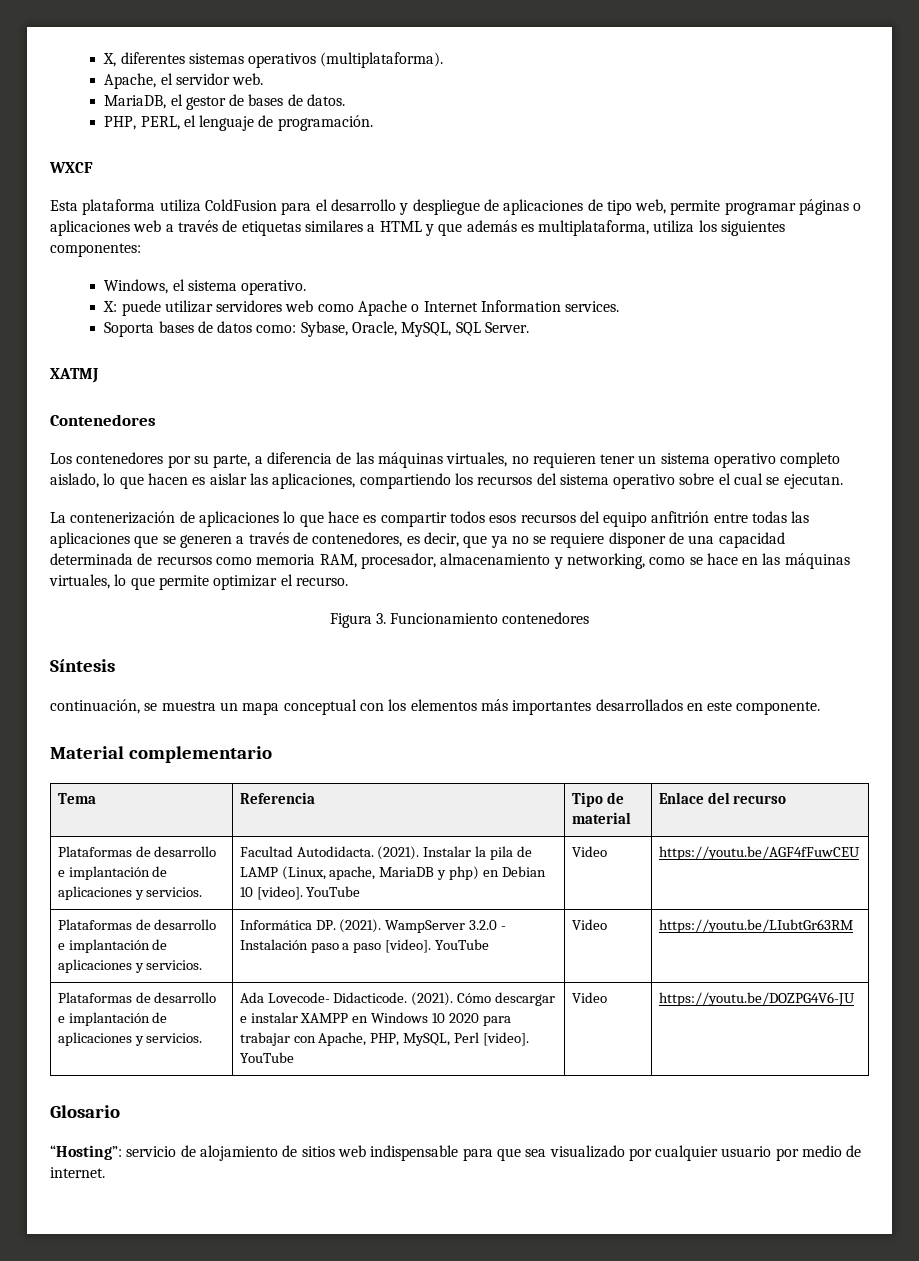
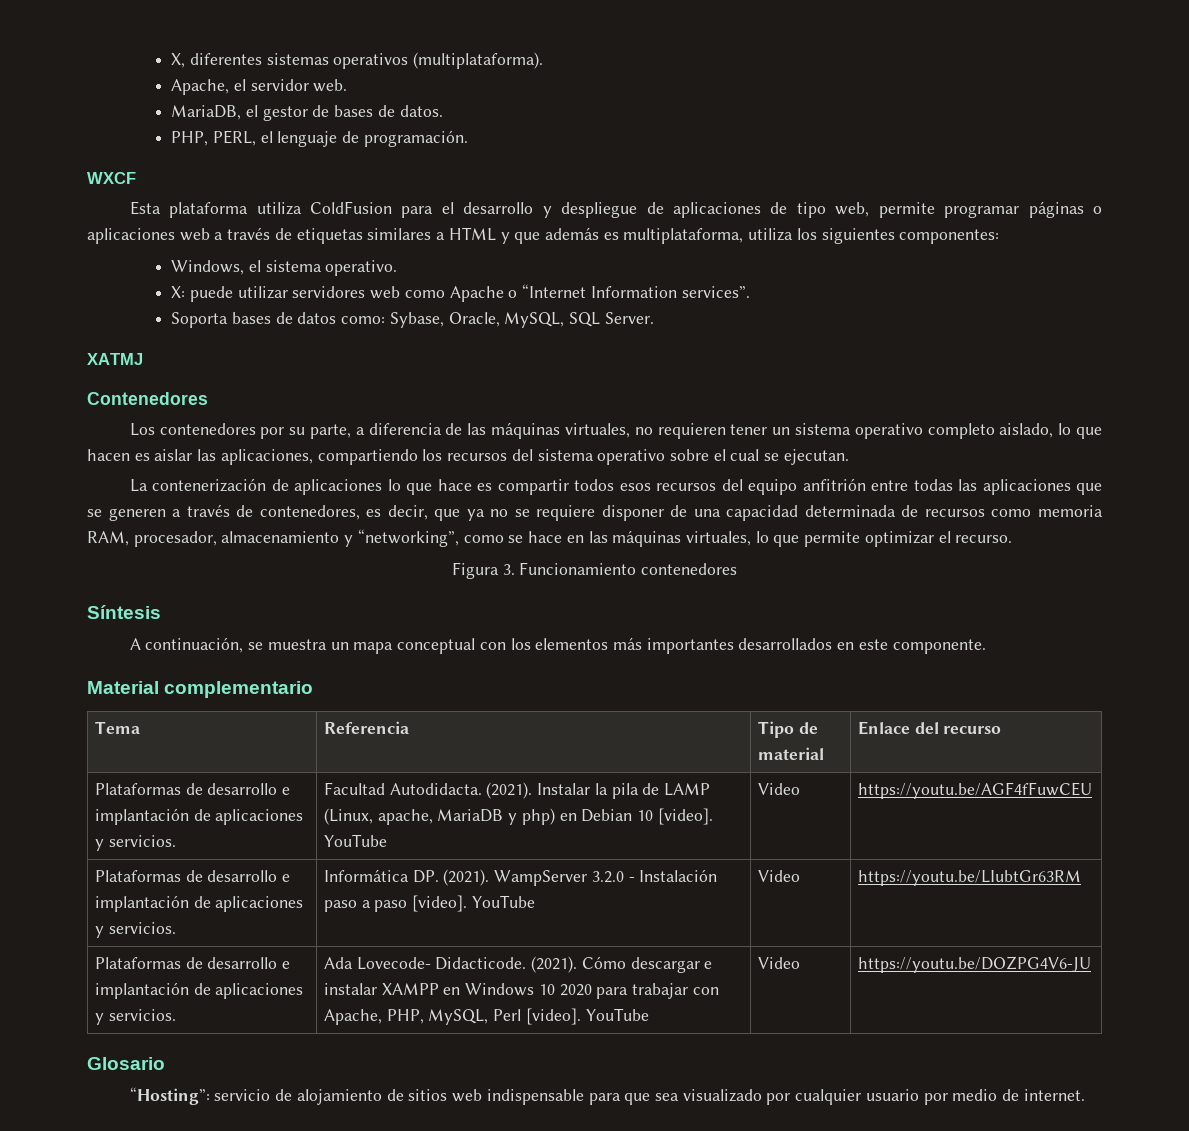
- X: puede utilizar servidores web como Apache o Internet Information services.
+ X: puede utilizar servidores web como Apache o “Internet Information services”.
- La contenerización de aplicaciones lo que hace es compartir todos esos recursos del equipo anfitrión entre todas las aplicaciones que se generen a través de contenedores, es decir, que ya no se requiere disponer de una capacidad determinada de recursos como memoria RAM, procesador, almacenamiento y networking, como se hace en las máquinas virtuales, lo que permite optimizar el recurso.
+ La contenerización de aplicaciones lo que hace es compartir todos esos recursos del equipo anfitrión entre todas las aplicaciones que se generen a través de contenedores, es decir, que ya no se requiere disponer de una capacidad determinada de recursos como memoria RAM, procesador, almacenamiento y “networking”, como se hace en las máquinas virtuales, lo que permite optimizar el recurso.
- continuación, se muestra un mapa conceptual con los elementos más importantes desarrollados en este componente.
+ A continuación, se muestra un mapa conceptual con los elementos más importantes desarrollados en este componente.

